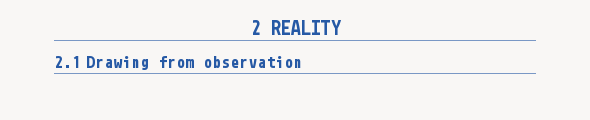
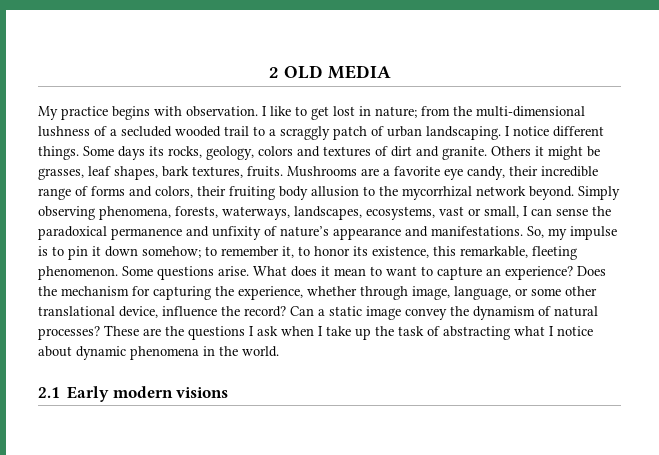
- 2 REALITY
- 2.1 Drawing from observation
+ 2 OLD MEDIA
+ My practice begins with observation. I like to get lost in nature; from the multi-dimensional lushness of a secluded wooded trail to a scraggly patch of urban landscaping. I notice different things. Some days its rocks, geology, colors and textures of dirt and granite. Others it might be grasses, leaf shapes, bark textures, fruits. Mushrooms are a favorite eye candy, their incredible range of forms and colors, their fruiting body allusion to the mycorrhizal network beyond. Simply observing phenomena, forests, waterways, landscapes, ecosystems, vast or small, I can sense the paradoxical permanence and unfixity of nature’s appearance and manifestations. So, my impulse is to pin it down somehow; to remember it, to honor its existence, this remarkable, fleeting phenomenon. Some questions arise. What does it mean to want to capture an experience? Does the mechanism for capturing the experience, whether through image, language, or some other translational device, influence the record? Can a static image convey the dynamism of natural processes? These are the questions I ask when I take up the task of abstracting what I notice about dynamic phenomena in the world.
+ 2.1 Early modern visions

